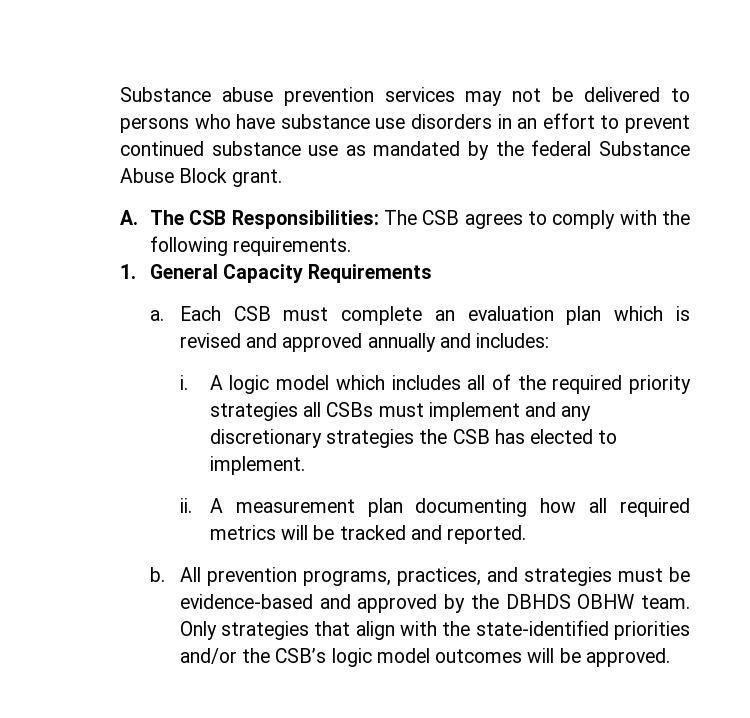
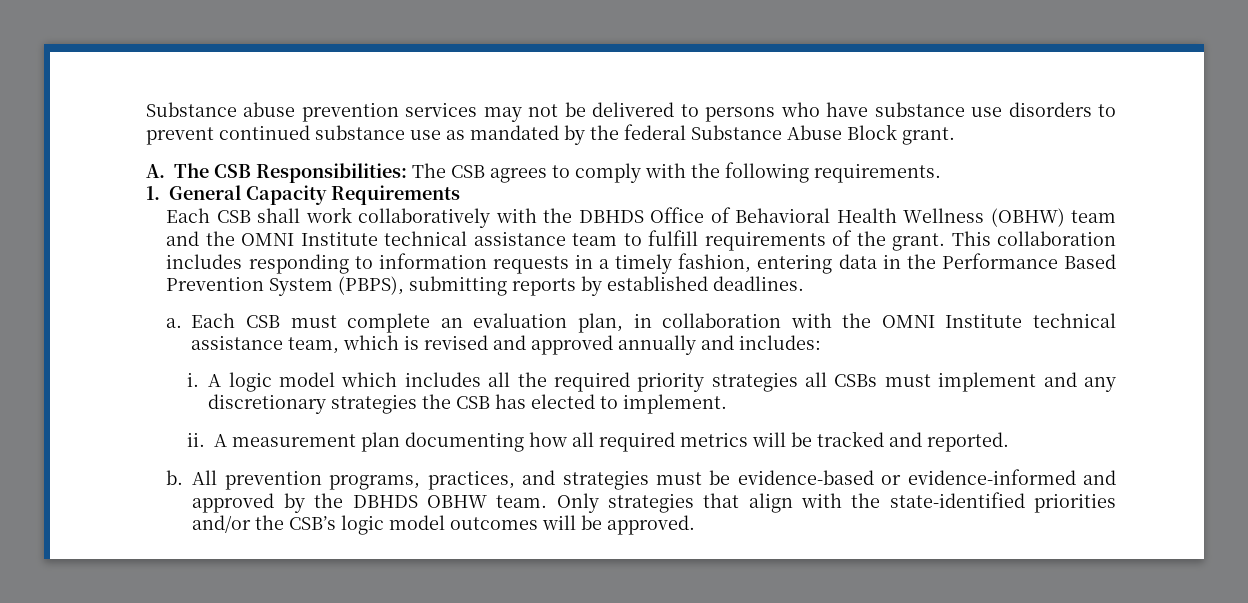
- Substance abuse prevention services may not be delivered to persons who have substance use disorders in an effort to prevent continued substance use as mandated by the federal Substance Abuse Block grant.
+ Substance abuse prevention services may not be delivered to persons who have substance use disorders to prevent continued substance use as mandated by the federal Substance Abuse Block grant.
+ Each CSB shall work collaboratively with the DBHDS Office of Behavioral Health Wellness (OBHW) team and the OMNI Institute technical assistance team to fulfill requirements of the grant. This collaboration includes responding to information requests in a timely fashion, entering data in the Performance Based Prevention System (PBPS), submitting reports by established deadlines.
- Each CSB must complete an evaluation plan which is revised and approved annually and includes:
+ Each CSB must complete an evaluation plan, in collaboration with the OMNI Institute technical assistance team, which is revised and approved annually and includes:
- A logic model which includes all of the required priority strategies all CSBs must implement and any discretionary strategies the CSB has elected to implement.
+ A logic model which includes all the required priority strategies all CSBs must implement and any discretionary strategies the CSB has elected to implement.
- All prevention programs, practices, and strategies must be evidence-based and approved by the DBHDS OBHW team.
+ All prevention programs, practices, and strategies must be evidence-based or evidence-informed and approved by the DBHDS OBHW team.

